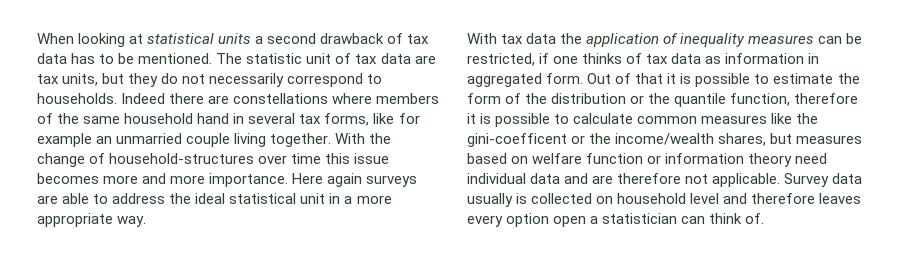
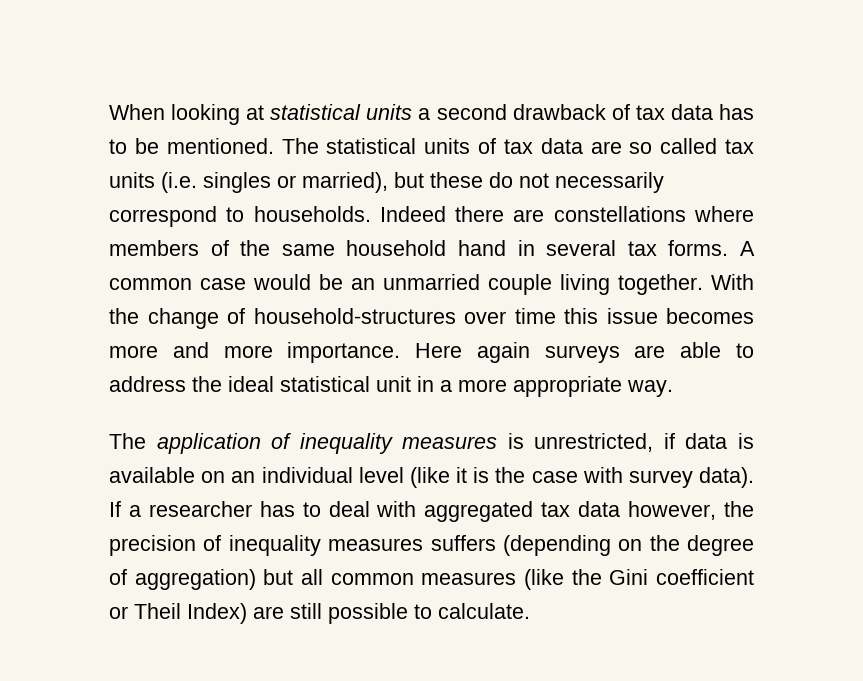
- The statistic unit of tax data are tax units, but they do not necessarily correspond to households.
+ The statistical units of tax data are so called tax units (i.e. singles or married), but these do not necessarily correspond to households.
- Indeed there are constellations where members of the same household hand in several tax forms, like for example an unmarried couple living together.
+ Indeed there are constellations where members of the same household hand in several tax forms. A common case would be an unmarried couple living together.
- With tax data the application of inequality measures can be restricted, if one thinks of tax data as information in aggregated form. Out of that it is possible to estimate the form of the distribution or the quantile function, therefore it is possible to calculate common measures like the gini-coefficent or the income/wealth shares, but measures based on welfare function or information theory need individual data and are therefore not applicable. Survey data usually is collected on household level and therefore leaves every option open a statistician can think of.
+ The application of inequality measures is unrestricted, if data is available on an individual level (like it is the case with survey data). If a researcher has to deal with aggregated tax data however, the precision of inequality measures suffers (depending on the degree of aggregation) but all common measures (like the Gini coefficient or Theil Index) are still possible to calculate.

